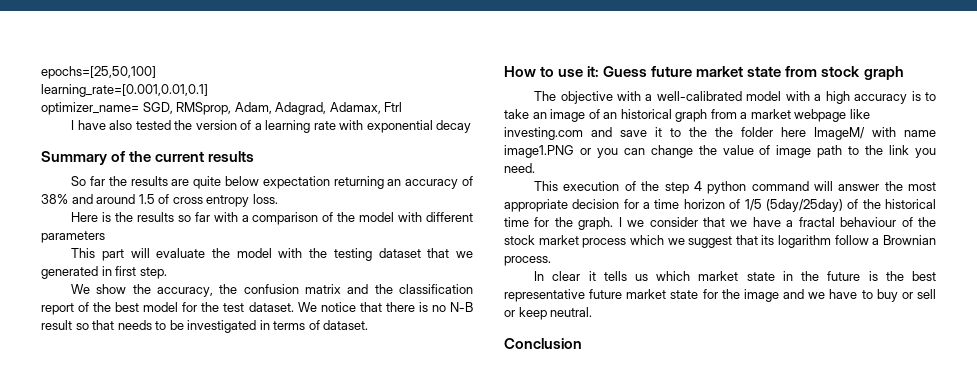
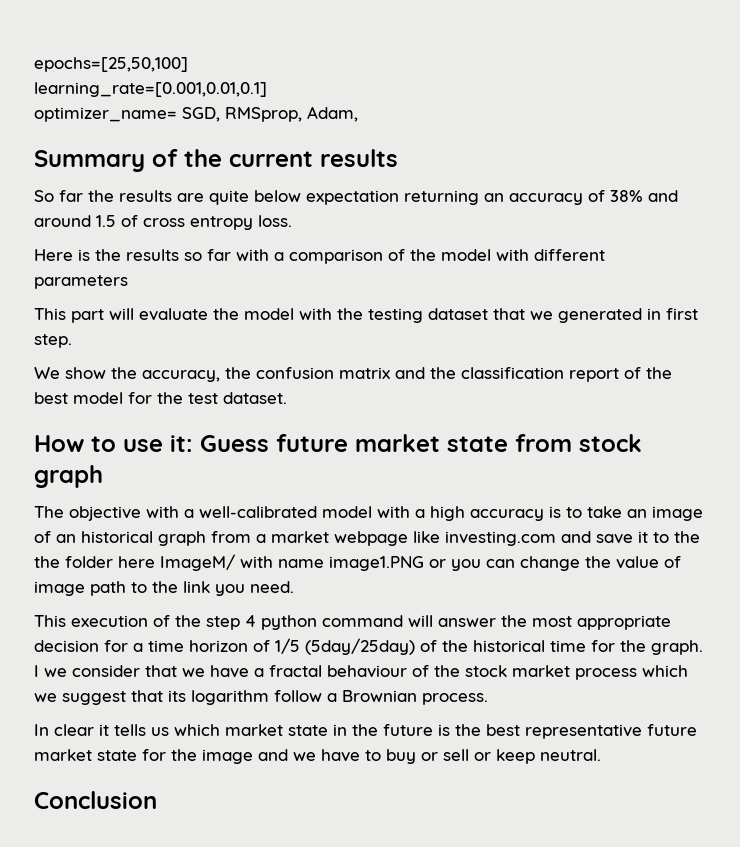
- optimizer_name= SGD, RMSprop, Adam, Adagrad, Adamax, Ftrl
- I have also tested the version of a learning rate with exponential decay
+ optimizer_name= SGD, RMSprop, Adam,
- We notice that there is no N-B result so that needs to be investigated in terms of dataset.

